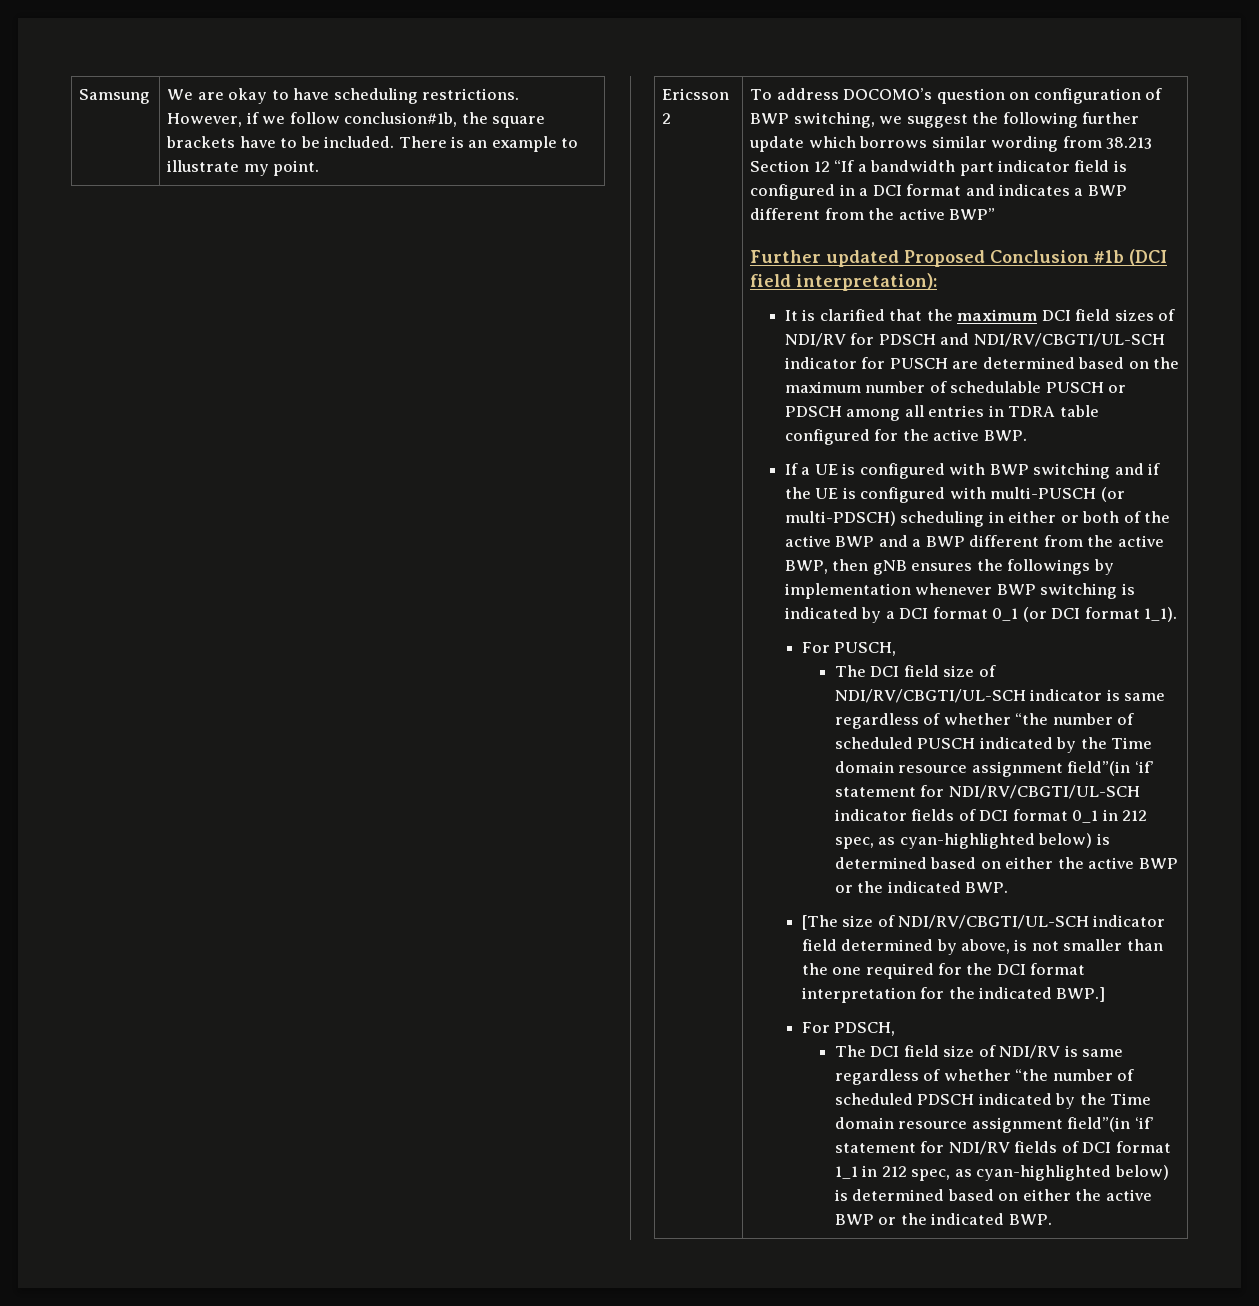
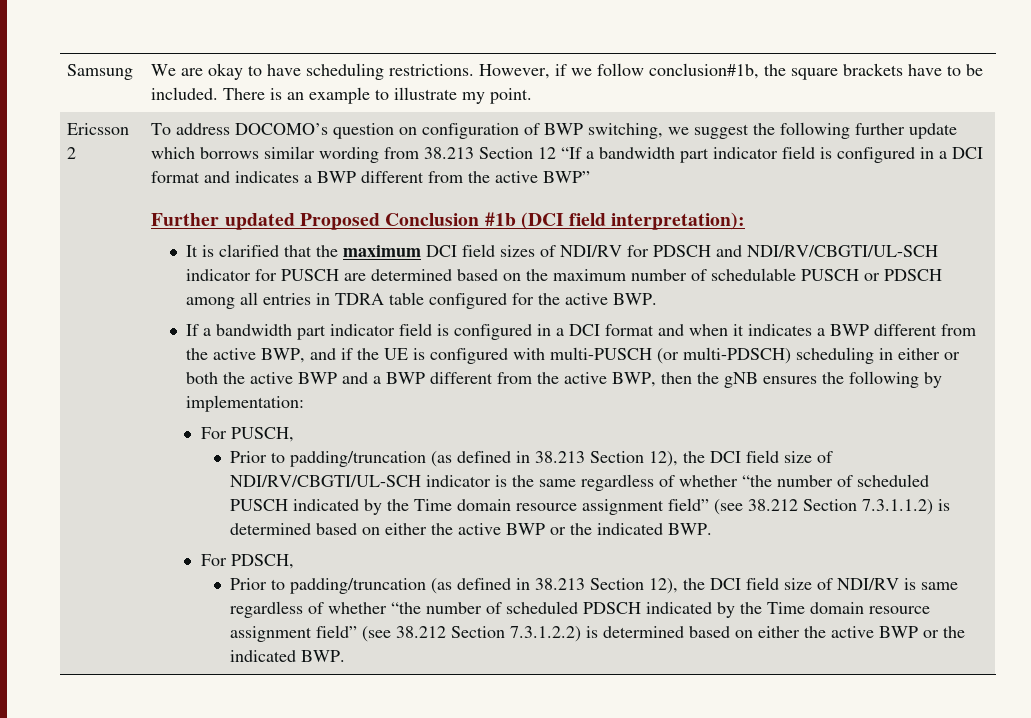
- If a UE is configured with BWP switching and if the UE is configured with multi-PUSCH (or multi-PDSCH) scheduling in either or both of the active BWP and a BWP different from the active BWP, then gNB ensures the followings by implementation whenever BWP switching is indicated by a DCI format 0_1 (or DCI format 1_1).
+ If a bandwidth part indicator field is configured in a DCI format and when it indicates a BWP different from the active BWP, and if the UE is configured with multi-PUSCH (or multi-PDSCH) scheduling in either or both the active BWP and a BWP different from the active BWP, then the gNB ensures the following by implementation:
  For PUSCH,
- The DCI field size of NDI/RV/CBGTI/UL-SCH indicator is same regardless of whether “the number of scheduled PUSCH indicated by the Time domain resource assignment field”(in ‘if’ statement for NDI/RV/CBGTI/UL-SCH indicator fields of DCI format 0_1 in 212 spec, as cyan-highlighted below) is determined based on either the active BWP or the indicated BWP.
+ Prior to padding/truncation (as defined in 38.213 Section 12), the DCI field size of NDI/RV/CBGTI/UL-SCH indicator is the same regardless of whether “the number of scheduled PUSCH indicated by the Time domain resource assignment field” (see 38.212 Section 7.3.1.1.2) is determined based on either the active BWP or the indicated BWP.
- [The size of NDI/RV/CBGTI/UL-SCH indicator field determined by above, is not smaller than the one required for the DCI format interpretation for the indicated BWP.]
  For PDSCH,
- The DCI field size of NDI/RV is same regardless of whether “the number of scheduled PDSCH indicated by the Time domain resource assignment field”(in ‘if’ statement for NDI/RV fields of DCI format 1_1 in 212 spec, as cyan-highlighted below) is determined based on either the active BWP or the indicated BWP.
+ Prior to padding/truncation (as defined in 38.213 Section 12), the DCI field size of NDI/RV is same regardless of whether “the number of scheduled PDSCH indicated by the Time domain resource assignment field” (see 38.212 Section 7.3.1.2.2) is determined based on either the active BWP or the indicated BWP.

